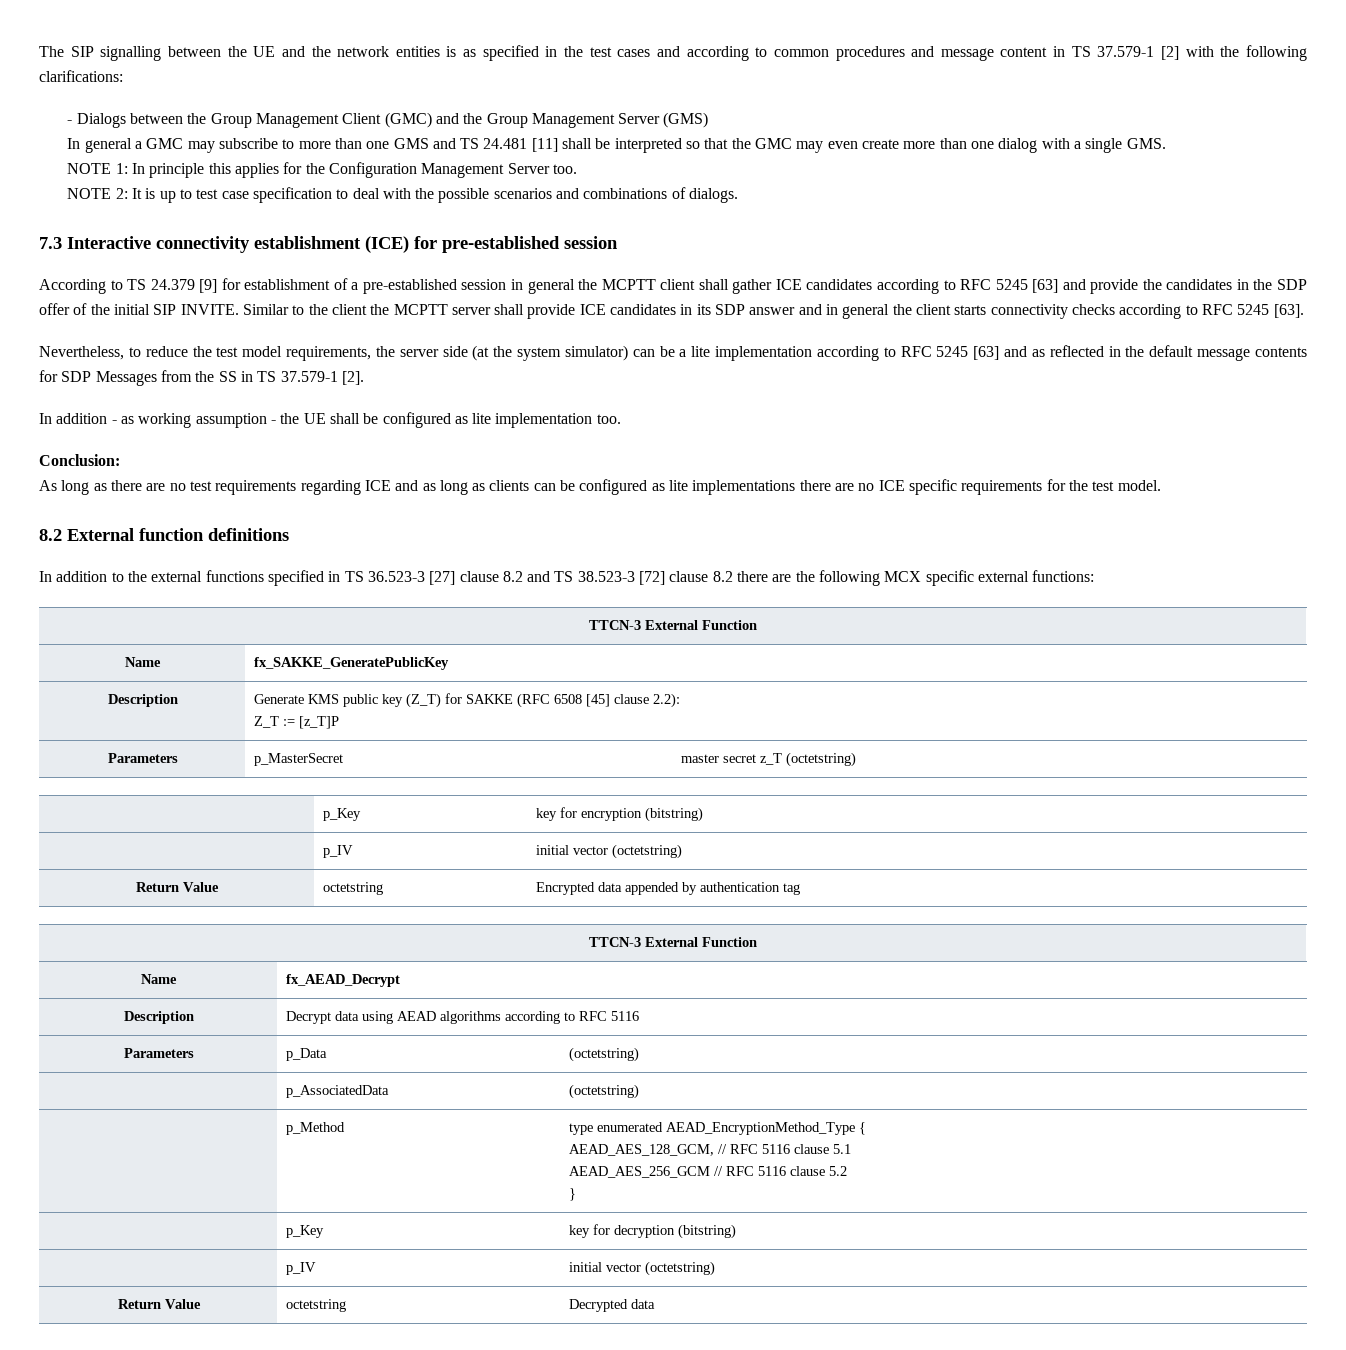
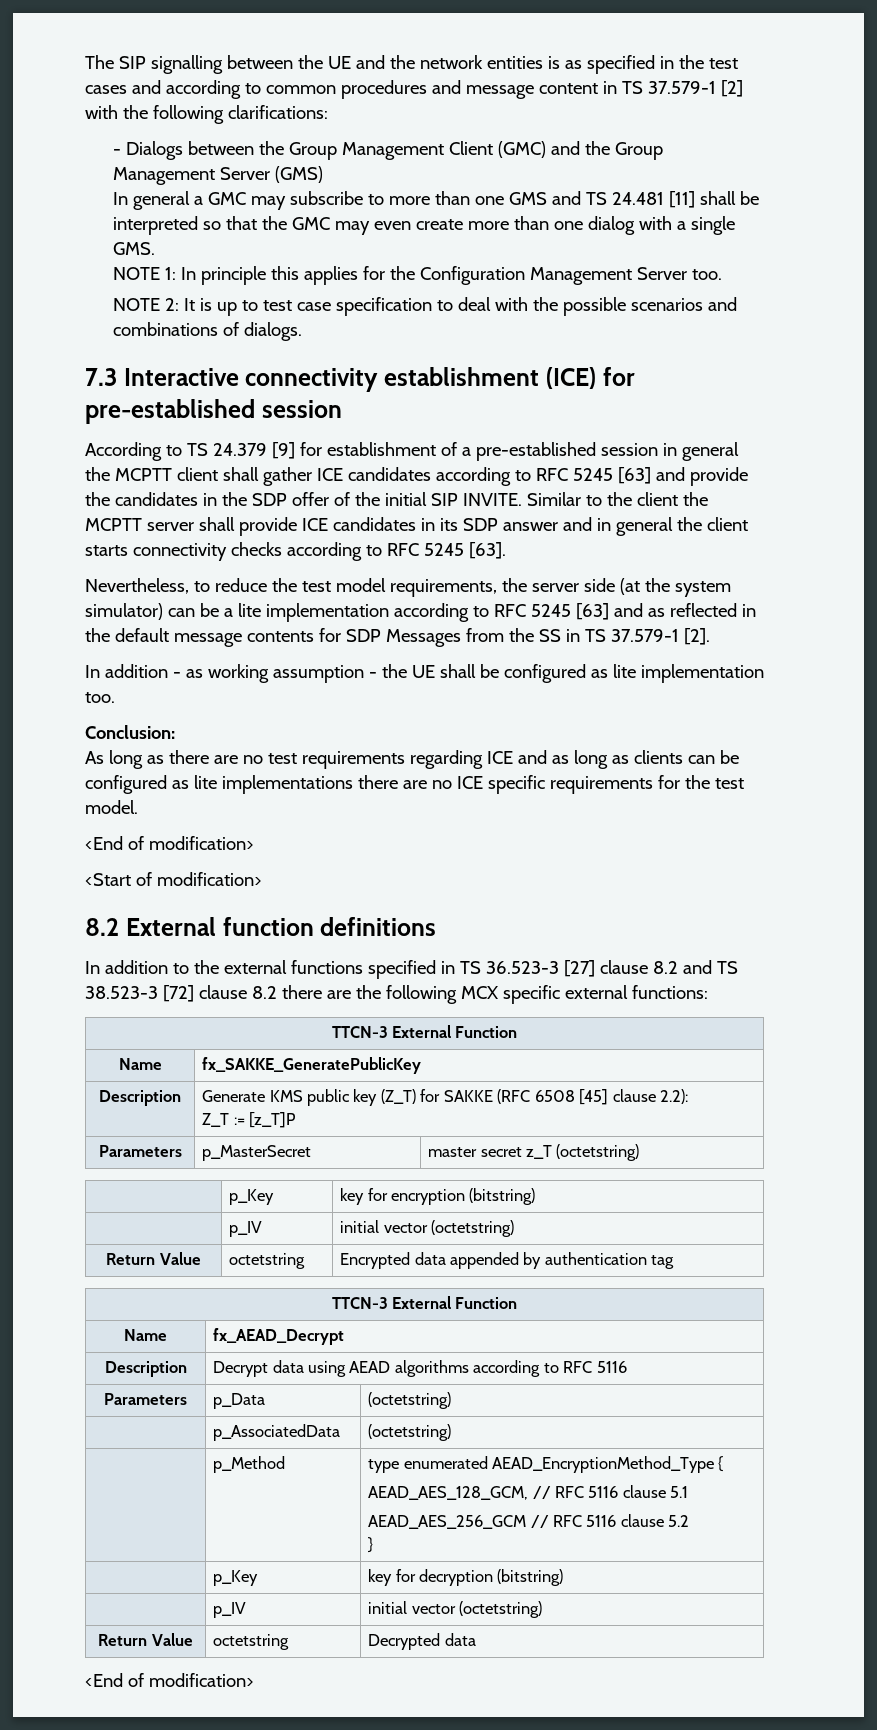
  As long as there are no test requirements regarding ICE and as long as clients can be configured as lite implementations there are no ICE specific requirements for the test model.
+ <End of modification>
+ <Start of modification>
  Return Value | octetstring | Decrypted data
+ <End of modification>

